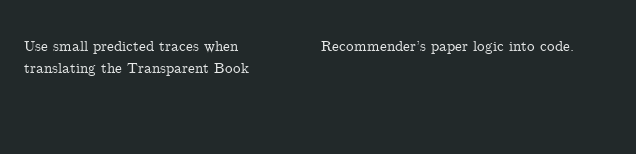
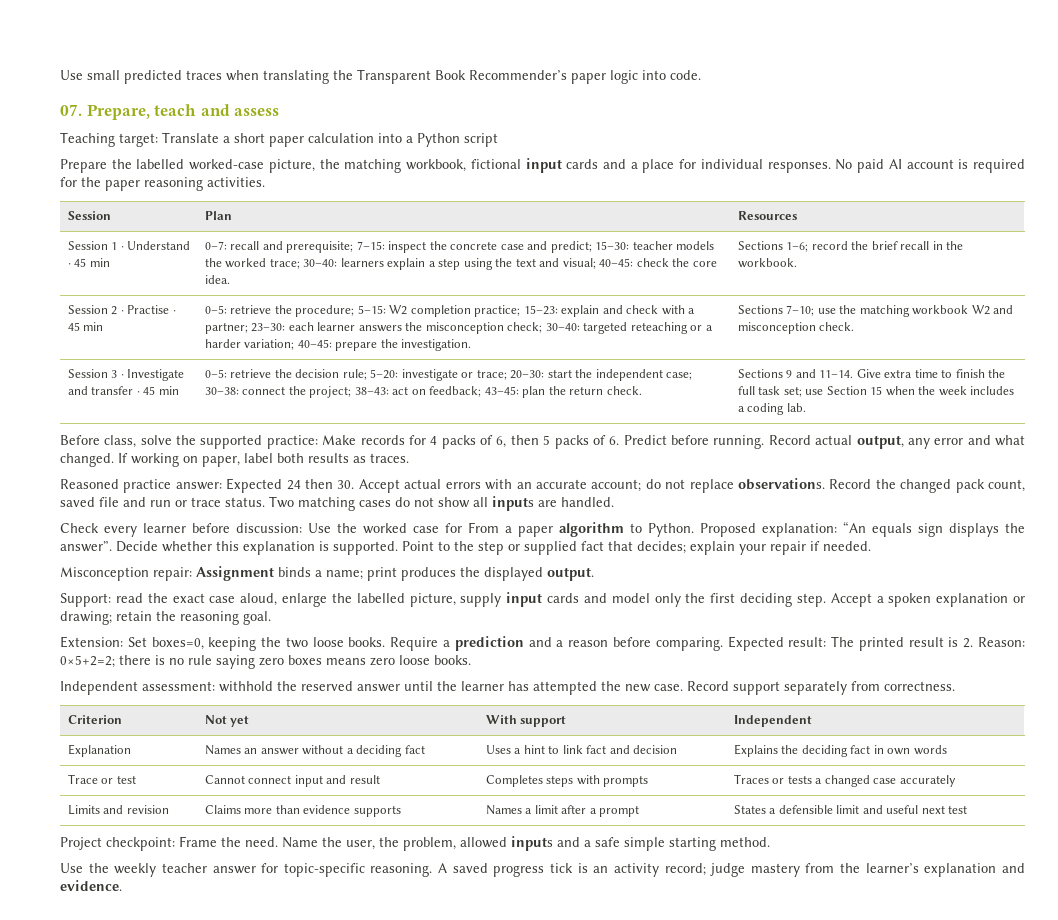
+ 07. Prepare, teach and assess
+ Teaching target: Translate a short paper calculation into a Python script
+ Prepare the labelled worked-case picture, the matching workbook, fictional input cards and a place for individual responses. No paid AI account is required for the paper reasoning activities.
+ Session | Plan | Resources
+ Session 1 · Understand · 45 min | 0–7: recall and prerequisite; 7–15: inspect the concrete case and predict; 15–30: teacher models the worked trace; 30–40: learners explain a step using the text and visual; 40–45: check the core idea. | Sections 1–6; record the brief recall in the workbook.
+ Session 2 · Practise · 45 min | 0–5: retrieve the procedure; 5–15: W2 completion practice; 15–23: explain and check with a partner; 23–30: each learner answers the misconception check; 30–40: targeted reteaching or a harder variation; 40–45: prepare the investigation. | Sections 7–10; use the matching workbook W2 and misconception check.
+ Session 3 · Investigate and transfer · 45 min | 0–5: retrieve the decision rule; 5–20: investigate or trace; 20–30: start the independent case; 30–38: connect the project; 38–43: act on feedback; 43–45: plan the return check. | Sections 9 and 11–14. Give extra time to finish the full task set; use Section 15 when the week includes a coding lab.
+ Before class, solve the supported practice: Make records for 4 packs of 6, then 5 packs of 6. Predict before running. Record actual output, any error and what changed. If working on paper, label both results as traces.
+ Reasoned practice answer: Expected 24 then 30. Accept actual errors with an accurate account; do not replace observations. Record the changed pack count, saved file and run or trace status. Two matching cases do not show all inputs are handled.
+ Check every learner before discussion: Use the worked case for From a paper algorithm to Python. Proposed explanation: “An equals sign displays the answer”. Decide whether this explanation is supported. Point to the step or supplied fact that decides; explain your repair if needed.
+ Misconception repair: Assignment binds a name; print produces the displayed output.
+ Support: read the exact case aloud, enlarge the labelled picture, supply input cards and model only the first deciding step. Accept a spoken explanation or drawing; retain the reasoning goal.
+ Extension: Set boxes=0, keeping the two loose books. Require a prediction and a reason before comparing. Expected result: The printed result is 2. Reason: 0×5+2=2; there is no rule saying zero boxes means zero loose books.
+ Independent assessment: withhold the reserved answer until the learner has attempted the new case. Record support separately from correctness.
+ Criterion | Not yet | With support | Independent
+ Explanation | Names an answer without a deciding fact | Uses a hint to link fact and decision | Explains the deciding fact in own words
+ Trace or test | Cannot connect input and result | Completes steps with prompts | Traces or tests a changed case accurately
+ Limits and revision | Claims more than evidence supports | Names a limit after a prompt | States a defensible limit and useful next test
+ Project checkpoint: Frame the need. Name the user, the problem, allowed inputs and a safe simple starting method.
+ Use the weekly teacher answer for topic-specific reasoning. A saved progress tick is an activity record; judge mastery from the learner’s explanation and evidence.

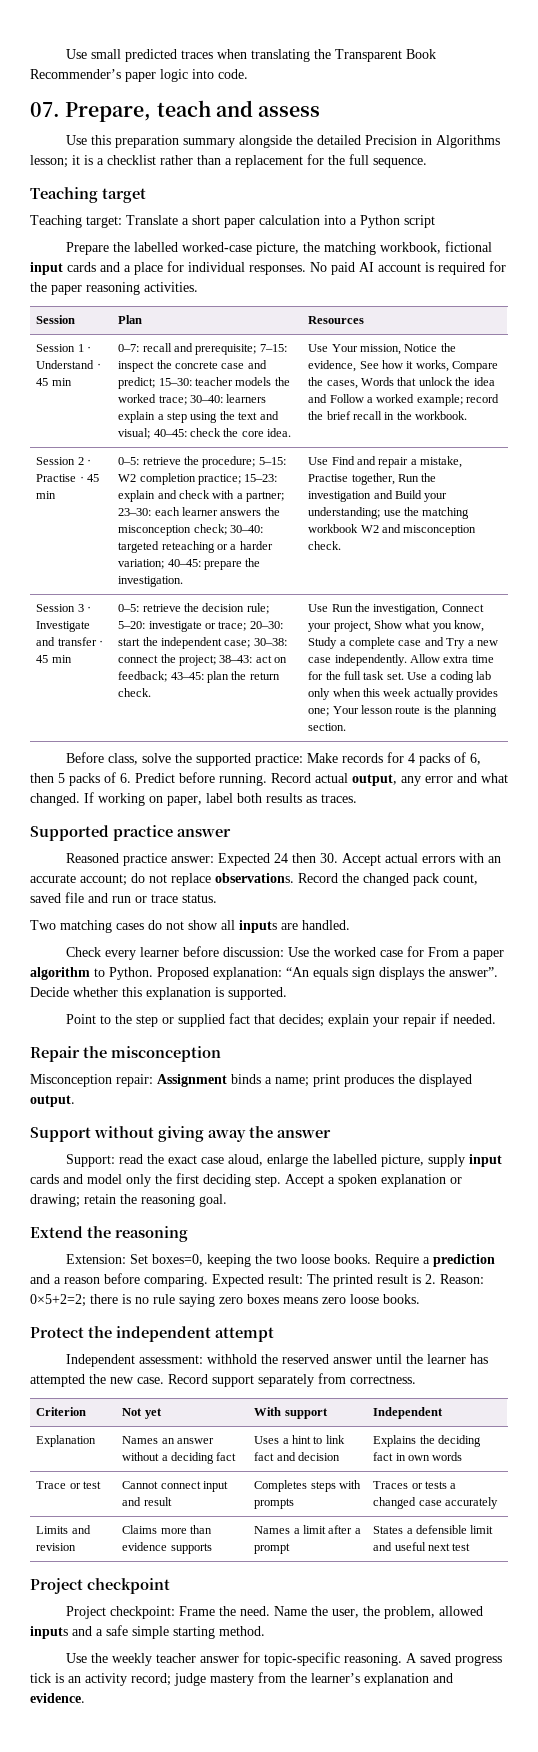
+ Use this preparation summary alongside the detailed Precision in Algorithms lesson; it is a checklist rather than a replacement for the full sequence.
+ Teaching target
- Sections 1–6; record the brief recall in the workbook.
+ Use Your mission, Notice the evidence, See how it works, Compare the cases, Words that unlock the idea and Follow a worked example; record the brief recall in the workbook.
- Sections 7–10; use the matching workbook W2 and misconception check.
+ Use Find and repair a mistake, Practise together, Run the investigation and Build your understanding; use the matching workbook W2 and misconception check.
- Sections 9 and 11–14. Give extra time to finish the full task set; use Section 15 when the week includes a coding lab.
+ Use Run the investigation, Connect your project, Show what you know, Study a complete case and Try a new case independently. Allow extra time for the full task set. Use a coding lab only when this week actually provides one; Your lesson route is the planning section.
+ Supported practice answer
- Record the changed pack count, saved file and run or trace status. Two matching cases do not show all inputs are handled.
+ Record the changed pack count, saved file and run or trace status.
+ Two matching cases do not show all inputs are handled.
- Decide whether this explanation is supported. Point to the step or supplied fact that decides; explain your repair if needed.
+ Decide whether this explanation is supported.
+ Point to the step or supplied fact that decides; explain your repair if needed.
+ Repair the misconception
+ Support without giving away the answer
+ Extend the reasoning
+ Protect the independent attempt
+ Project checkpoint

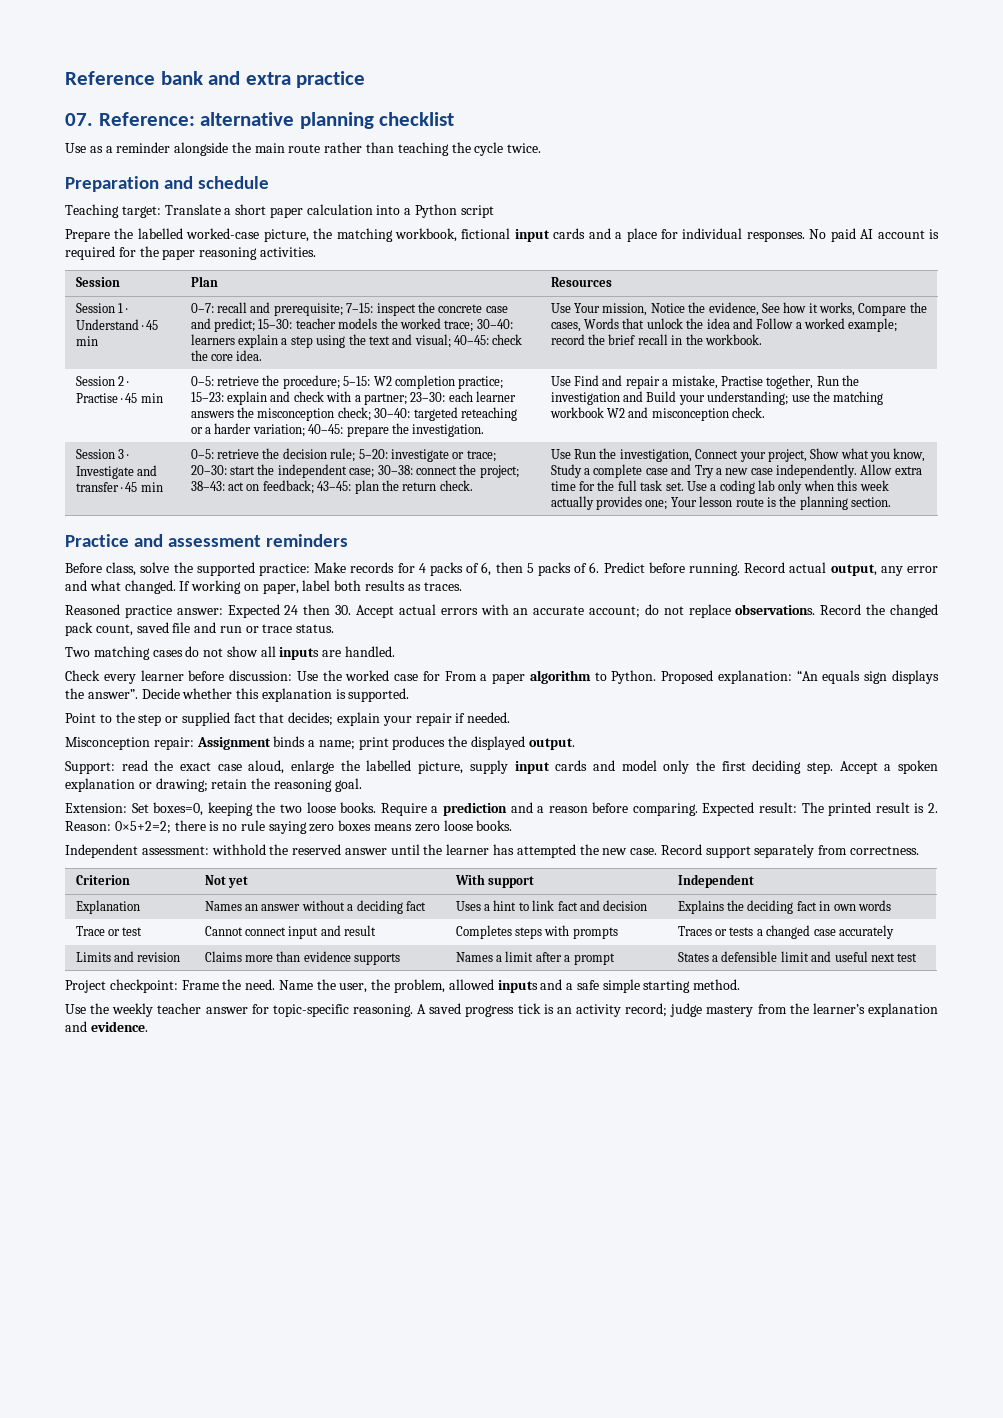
- Use small predicted traces when translating the Transparent Book Recommender’s paper logic into code.
- 07. Prepare, teach and assess
- Use this preparation summary alongside the detailed Precision in Algorithms lesson; it is a checklist rather than a replacement for the full sequence.
- Teaching target
+ Reference bank and extra practice
+ 07. Reference: alternative planning checklist
+ Use as a reminder alongside the main route rather than teaching the cycle twice.
+ Preparation and schedule
+ Practice and assessment reminders
- Supported practice answer
- Repair the misconception
- Support without giving away the answer
- Extend the reasoning
- Protect the independent attempt
- Project checkpoint

